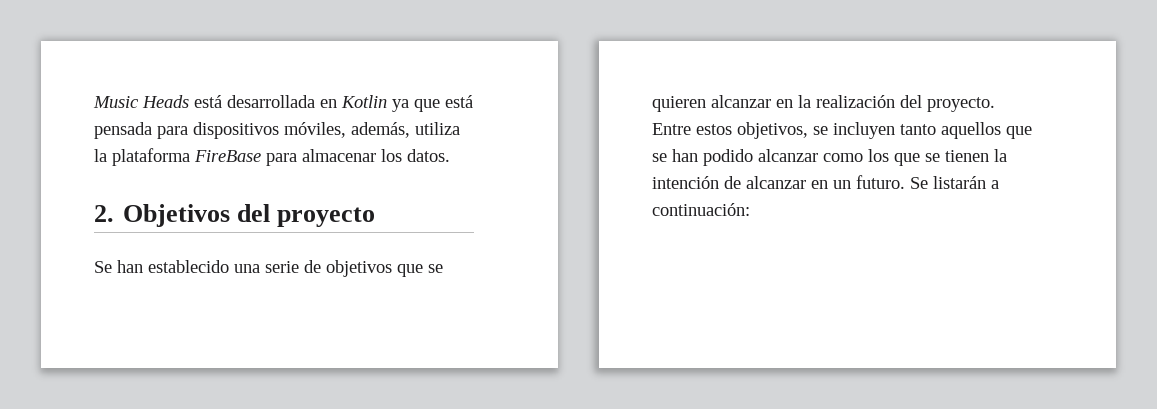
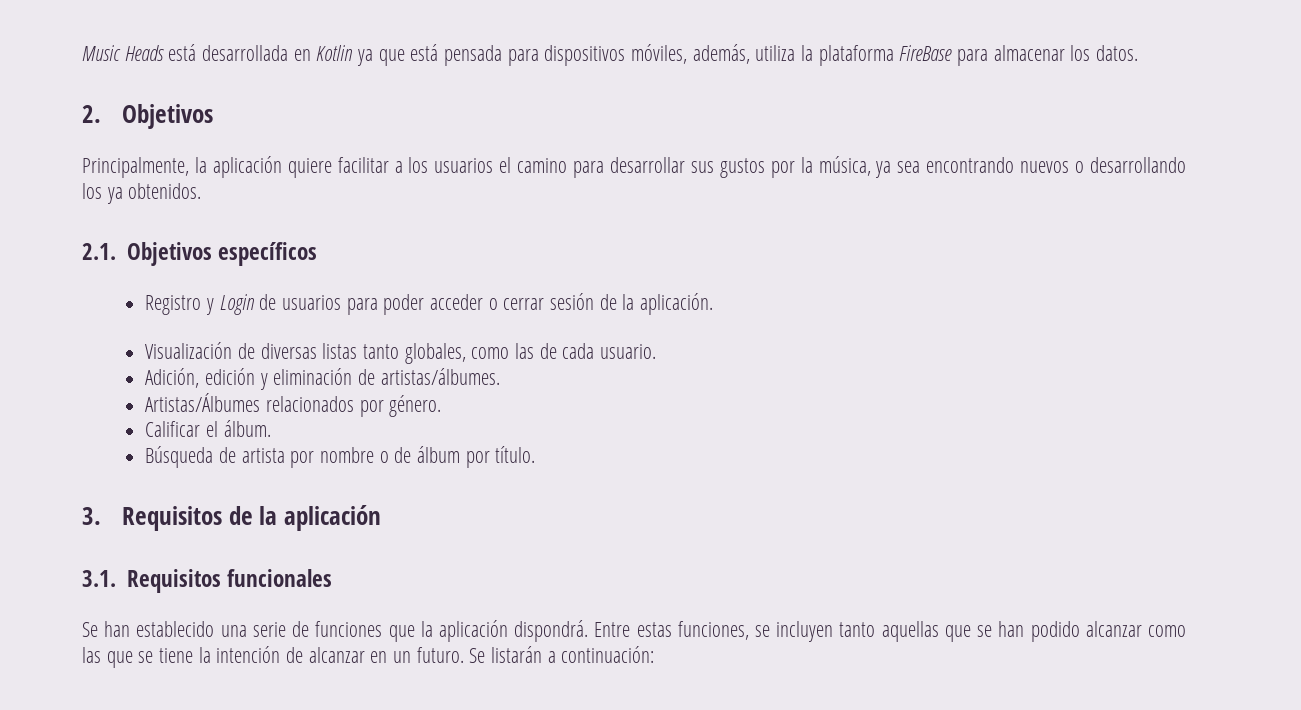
- 2. Objetivos del proyecto
+ 2. Objetivos
+ Principalmente, la aplicación quiere facilitar a los usuarios el camino para desarrollar sus gustos por la música, ya sea encontrando nuevos o desarrollando los ya obtenidos.
+ 2.1. Objetivos específicos
+ Registro y Login de usuarios para poder acceder o cerrar sesión de la aplicación.
+ Visualización de diversas listas tanto globales, como las de cada usuario.
+ Adición, edición y eliminación de artistas/álbumes.
+ Artistas/Álbumes relacionados por género.
+ Calificar el álbum.
+ Búsqueda de artista por nombre o de álbum por título.
+ 3. Requisitos de la aplicación
+ 3.1. Requisitos funcionales
- Se han establecido una serie de objetivos que se quieren alcanzar en la realización del proyecto. Entre estos objetivos, se incluyen tanto aquellos que se han podido alcanzar como los que se tienen la intención de alcanzar en un futuro.
+ Se han establecido una serie de funciones que la aplicación dispondrá. Entre estas funciones, se incluyen tanto aquellas que se han podido alcanzar como las que se tiene la intención de alcanzar en un futuro.

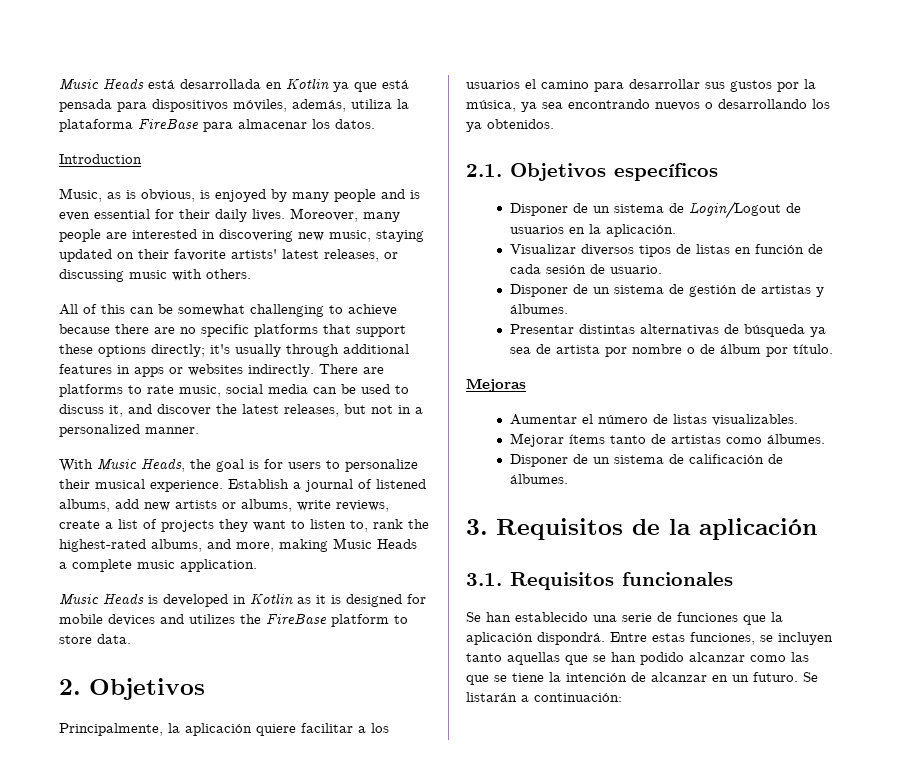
+ Introduction
+ Music, as is obvious, is enjoyed by many people and is even essential for their daily lives. Moreover, many people are interested in discovering new music, staying updated on their favorite artists' latest releases, or discussing music with others.
+ All of this can be somewhat challenging to achieve because there are no specific platforms that support these options directly; it's usually through additional features in apps or websites indirectly. There are platforms to rate music, social media can be used to discuss it, and discover the latest releases, but not in a personalized manner.
+ With Music Heads, the goal is for users to personalize their musical experience. Establish a journal of listened albums, add new artists or albums, write reviews, create a list of projects they want to listen to, rank the highest-rated albums, and more, making Music Heads a complete music application.
+ Music Heads is developed in Kotlin as it is designed for mobile devices and utilizes the FireBase platform to store data.
- Registro y Login de usuarios para poder acceder o cerrar sesión de la aplicación.
- Visualización de diversas listas tanto globales, como las de cada usuario.
- Adición, edición y eliminación de artistas/álbumes.
- Artistas/Álbumes relacionados por género.
- Calificar el álbum.
- Búsqueda de artista por nombre o de álbum por título.
+ Disponer de un sistema de Login/Logout de usuarios en la aplicación.
+ Visualizar diversos tipos de listas en función de cada sesión de usuario.
+ Disponer de un sistema de gestión de artistas y álbumes.
+ Presentar distintas alternativas de búsqueda ya sea de artista por nombre o de álbum por título.
+ Mejoras
+ Aumentar el número de listas visualizables.
+ Mejorar ítems tanto de artistas como álbumes.
+ Disponer de un sistema de calificación de álbumes.

